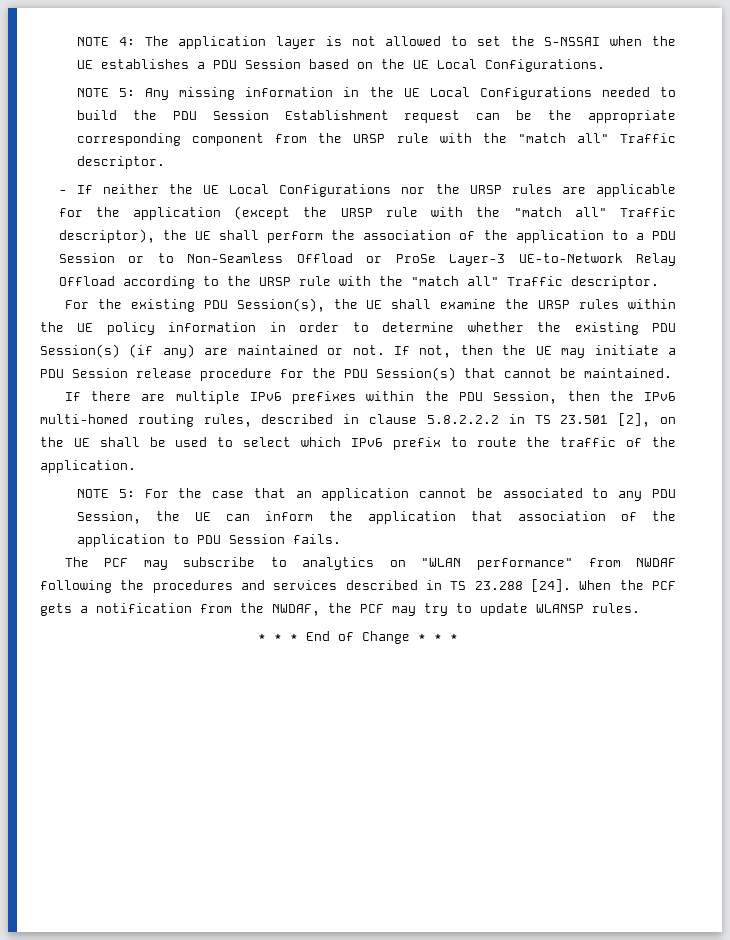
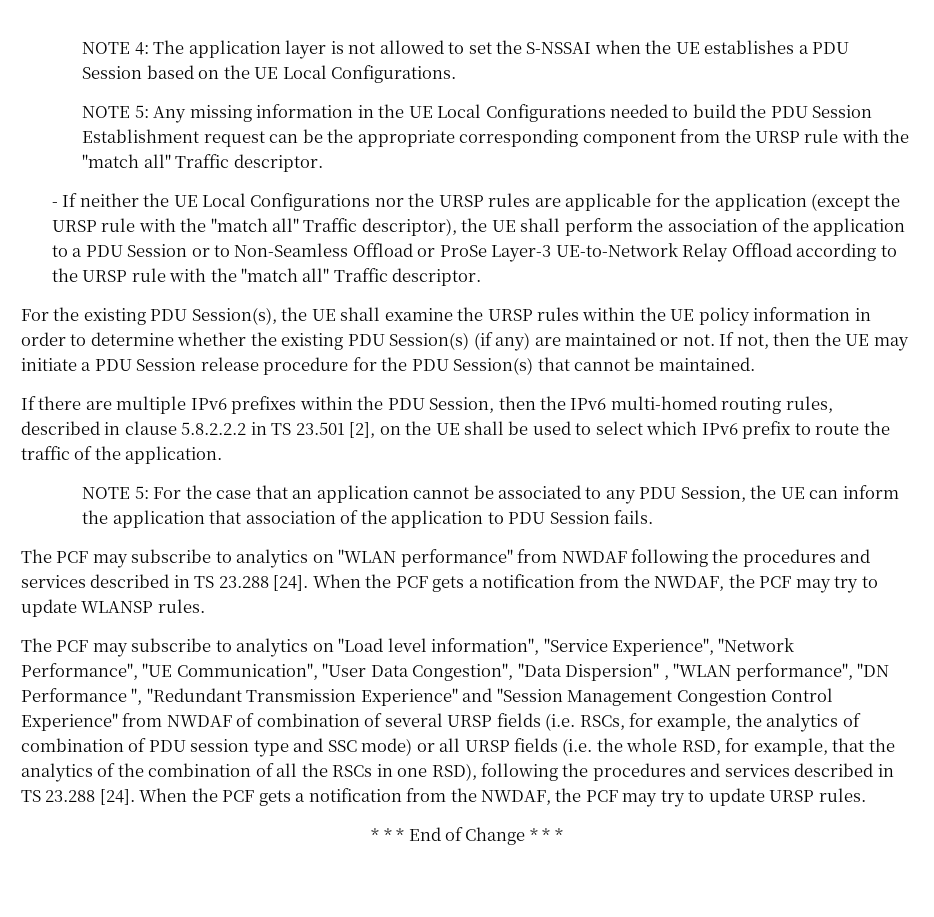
+ The PCF may subscribe to analytics on "Load level information", "Service Experience", "Network Performance", "UE Communication", "User Data Congestion", "Data Dispersion" , "WLAN performance", "DN Performance ", "Redundant Transmission Experience" and "Session Management Congestion Control Experience" from NWDAF of combination of several URSP fields (i.e. RSCs, for example, the analytics of combination of PDU session type and SSC mode) or all URSP fields (i.e. the whole RSD, for example, that the analytics of the combination of all the RSCs in one RSD), following the procedures and services described in TS 23.288 [24]. When the PCF gets a notification from the NWDAF, the PCF may try to update URSP rules.

